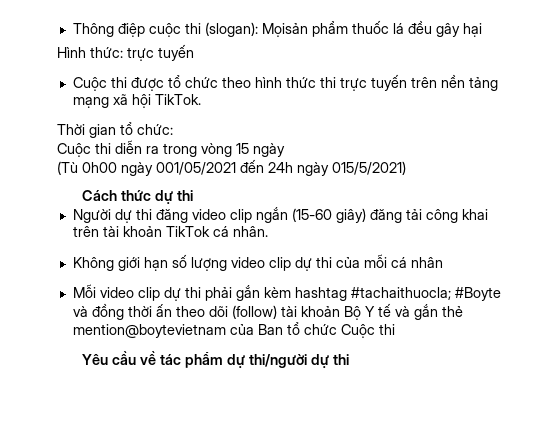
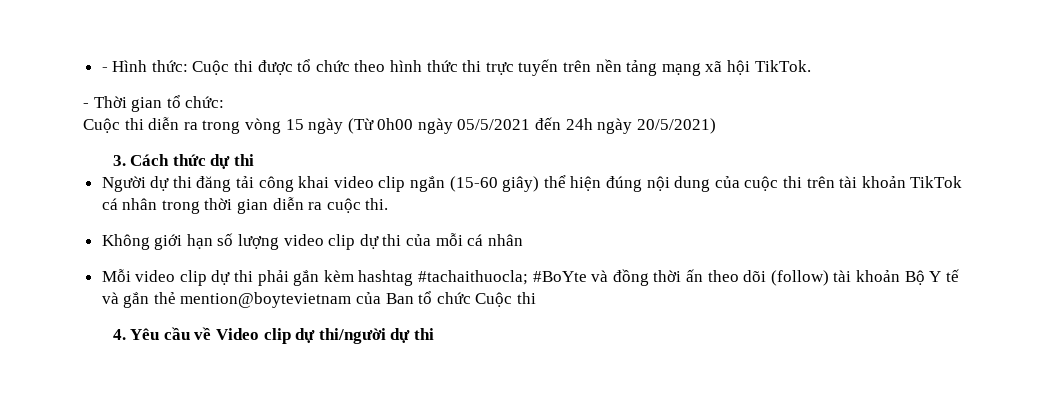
- Thông điệp cuộc thi (slogan): Mọisản phẩm thuốc lá đều gây hại
- Hình thức: trực tuyến
- Cuộc thi được tổ chức theo hình thức thi trực tuyến trên nền tảng mạng xã hội TikTok.
+ - Hình thức: Cuộc thi được tổ chức theo hình thức thi trực tuyến trên nền tảng mạng xã hội TikTok.
- Thời gian tổ chức:
+ - Thời gian tổ chức:
- Cuộc thi diễn ra trong vòng 15 ngày
- (Tù 0h00 ngày 001/05/2021 đến 24h ngày 015/5/2021)
- Cách thức dự thi
+ Cuộc thi diễn ra trong vòng 15 ngày (Từ 0h00 ngày 05/5/2021 đến 24h ngày 20/5/2021)
+ 3. Cách thức dự thi
- Người dự thi đăng video clip ngắn (15-60 giây) đăng tải công khai trên tài khoản TikTok cá nhân.
+ Người dự thi đăng tải công khai video clip ngắn (15-60 giây) thể hiện đúng nội dung của cuộc thi trên tài khoản TikTok cá nhân trong thời gian diễn ra cuộc thi.
- Mỗi video clip dự thi phải gắn kèm hashtag #tachaithuocla; #Boyte và đồng thời ấn theo dõi (follow) tài khoản Bộ Y tế và gắn thẻ mention@boytevietnam của Ban tổ chức Cuộc thi
+ Mỗi video clip dự thi phải gắn kèm hashtag #tachaithuocla; #BoYte và đồng thời ấn theo dõi (follow) tài khoản Bộ Y tế và gắn thẻ mention@boytevietnam của Ban tổ chức Cuộc thi
- Yêu cầu về tác phẩm dự thi/người dự thi
+ 4. Yêu cầu về Video clip dự thi/người dự thi

